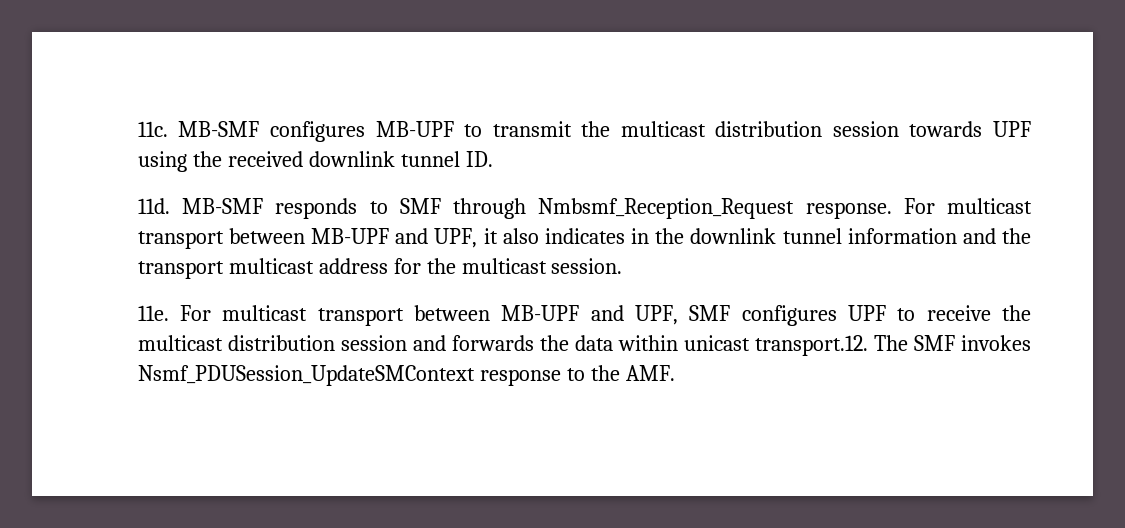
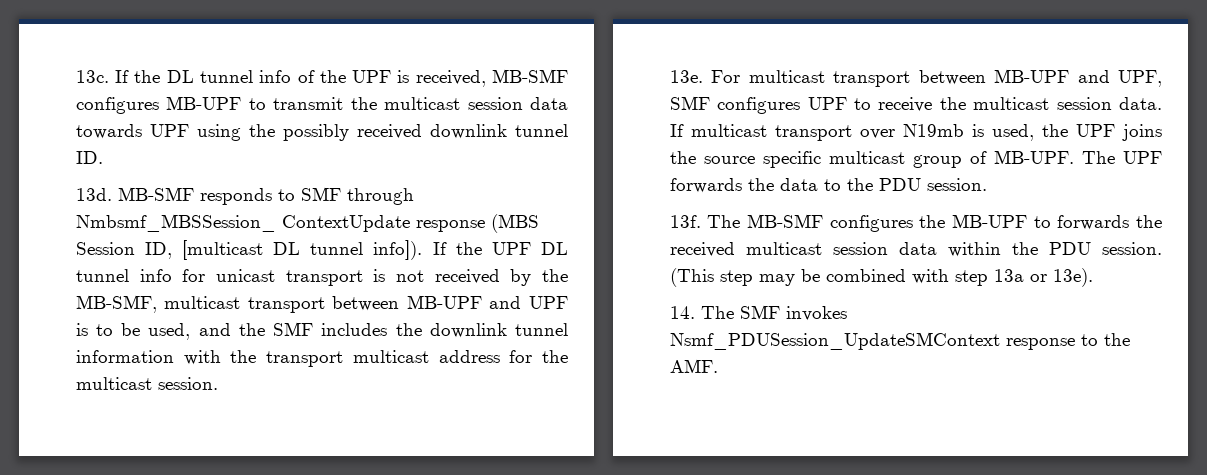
- 11c. MB-SMF configures MB-UPF to transmit the multicast distribution session towards UPF using the received downlink tunnel ID.
+ 13c. If the DL tunnel info of the UPF is received, MB-SMF configures MB-UPF to transmit the multicast session data towards UPF using the possibly received downlink tunnel ID.
- 11d.
+ 13d.
- MB-SMF responds to SMF through Nmbsmf_Reception_Request response. For multicast transport between MB-UPF and UPF, it also indicates in the downlink tunnel information and the transport multicast address for the multicast session.
+ MB-SMF responds to SMF through Nmbsmf_MBSSession_ ContextUpdate response (MBS Session ID, [multicast DL tunnel info]). If the UPF DL tunnel info for unicast transport is not received by the MB-SMF, multicast transport between MB-UPF and UPF is to be used, and the SMF includes the downlink tunnel information with the transport multicast address for the multicast session.
- 11e.
+ 13e.
- For multicast transport between MB-UPF and UPF, SMF configures UPF to receive the multicast distribution session and forwards the data within unicast transport.12. The SMF invokes Nsmf_PDUSession_UpdateSMContext response to the AMF.
+ For multicast transport between MB-UPF and UPF, SMF configures UPF to receive the multicast session data. If multicast transport over N19mb is used, the UPF joins the source specific multicast group of MB-UPF. The UPF forwards the data to the PDU session.
+ 13f. The MB-SMF configures the MB-UPF to forwards the received multicast session data within the PDU session. (This step may be combined with step 13a or 13e).
+ 14. The SMF invokes Nsmf_PDUSession_UpdateSMContext response to the AMF.

